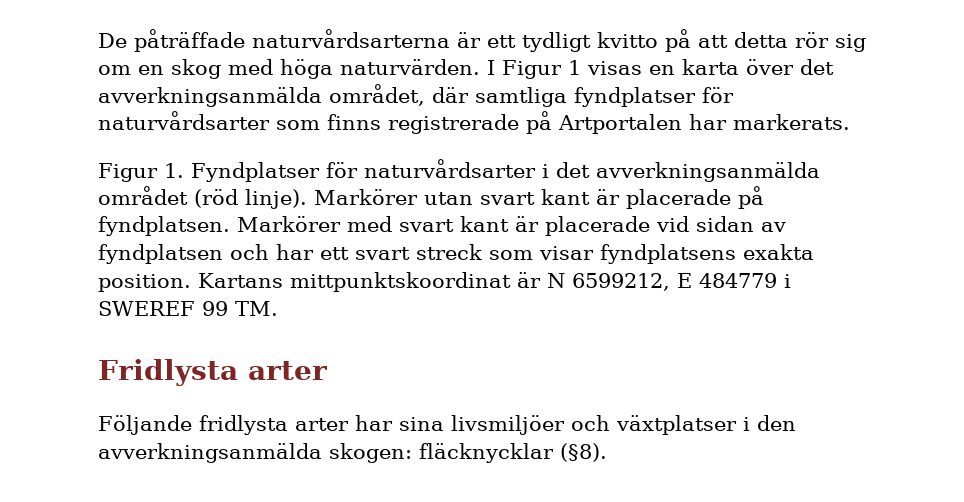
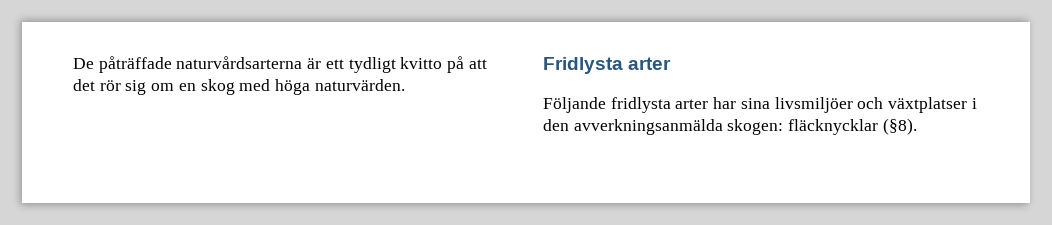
- De påträffade naturvårdsarterna är ett tydligt kvitto på att detta rör sig om en skog med höga naturvärden. I Figur 1 visas en karta över det avverkningsanmälda området, där samtliga fyndplatser för naturvårdsarter som finns registrerade på Artportalen har markerats.
- Figur 1. Fyndplatser för naturvårdsarter i det avverkningsanmälda området (röd linje). Markörer utan svart kant är placerade på fyndplatsen. Markörer med svart kant är placerade vid sidan av fyndplatsen och har ett svart streck som visar fyndplatsens exakta position. Kartans mittpunktskoordinat är N 6599212, E 484779 i SWEREF 99 TM.
+ De påträffade naturvårdsarterna är ett tydligt kvitto på att det rör sig om en skog med höga naturvärden.

